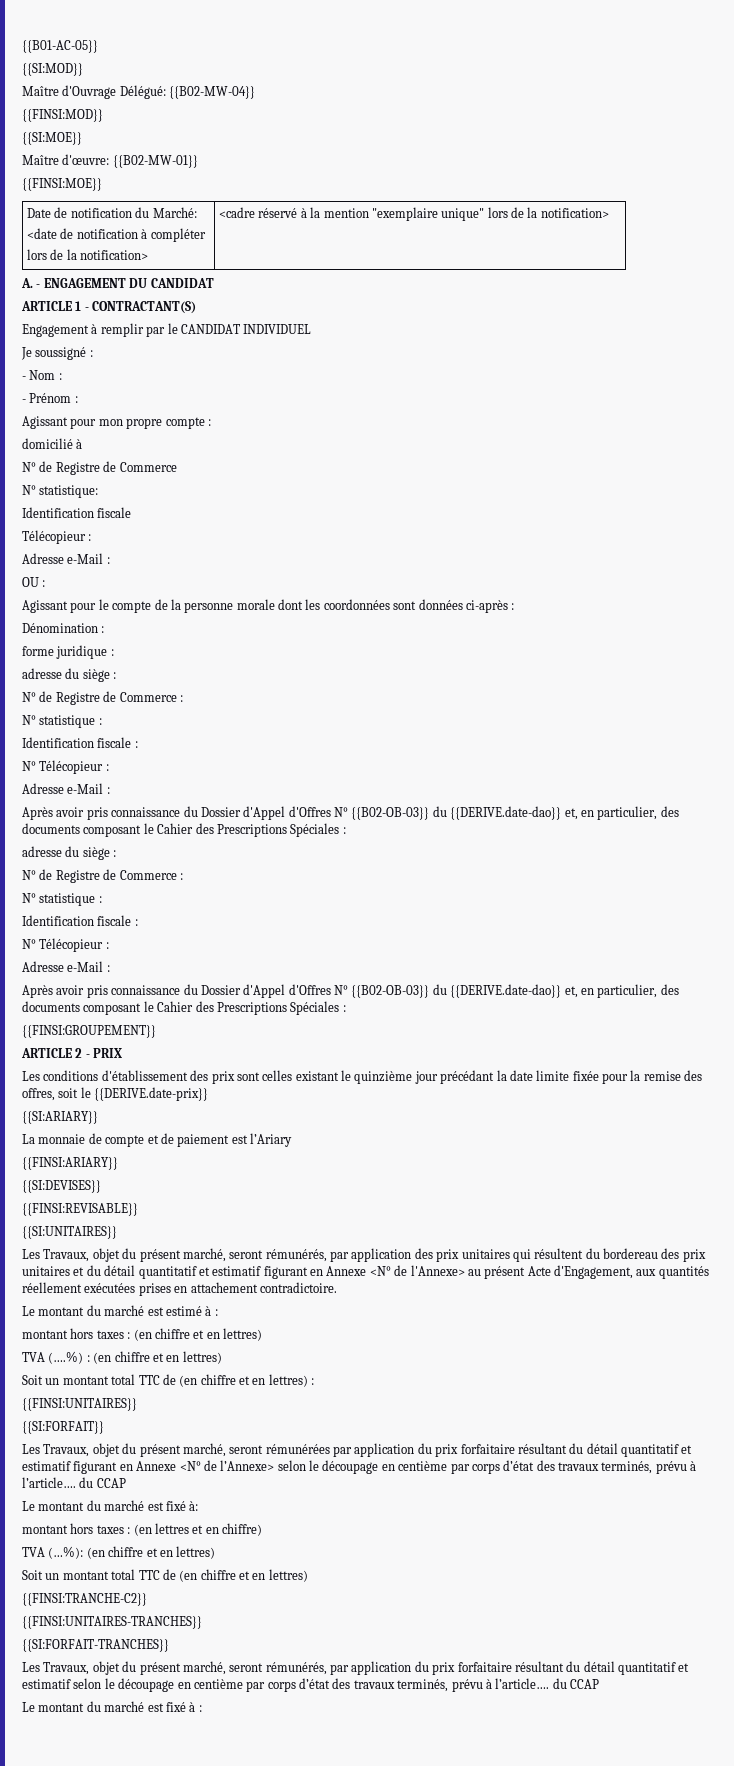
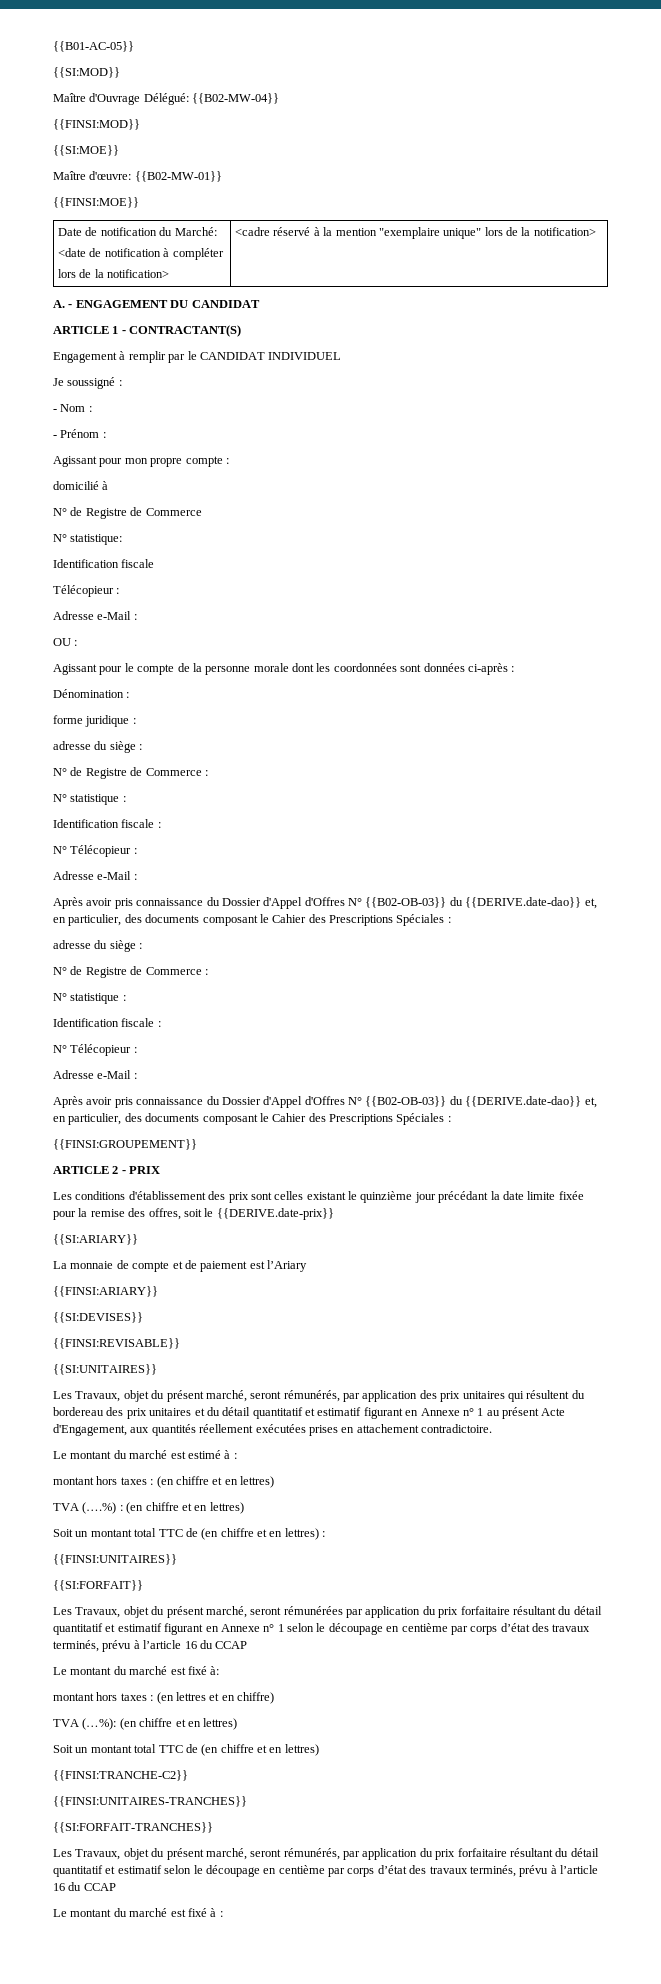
- Les Travaux, objet du présent marché, seront rémunérés, par application des prix unitaires qui résultent du bordereau des prix unitaires et du détail quantitatif et estimatif figurant en Annexe <N° de l'Annexe> au présent Acte d'Engagement, aux quantités réellement exécutées prises en attachement contradictoire.
+ Les Travaux, objet du présent marché, seront rémunérés, par application des prix unitaires qui résultent du bordereau des prix unitaires et du détail quantitatif et estimatif figurant en Annexe n° 1 au présent Acte d'Engagement, aux quantités réellement exécutées prises en attachement contradictoire.
- Les Travaux, objet du présent marché, seront rémunérées par application du prix forfaitaire résultant du détail quantitatif et estimatif figurant en Annexe <N° de l’Annexe> selon le découpage en centième par corps d’état des travaux terminés, prévu à l’article…. du CCAP
+ Les Travaux, objet du présent marché, seront rémunérées par application du prix forfaitaire résultant du détail quantitatif et estimatif figurant en Annexe n° 1 selon le découpage en centième par corps d’état des travaux terminés, prévu à l’article 16 du CCAP
- Les Travaux, objet du présent marché, seront rémunérés, par application du prix forfaitaire résultant du détail quantitatif et estimatif selon le découpage en centième par corps d’état des travaux terminés, prévu à l’article…. du CCAP
+ Les Travaux, objet du présent marché, seront rémunérés, par application du prix forfaitaire résultant du détail quantitatif et estimatif selon le découpage en centième par corps d’état des travaux terminés, prévu à l’article 16 du CCAP

